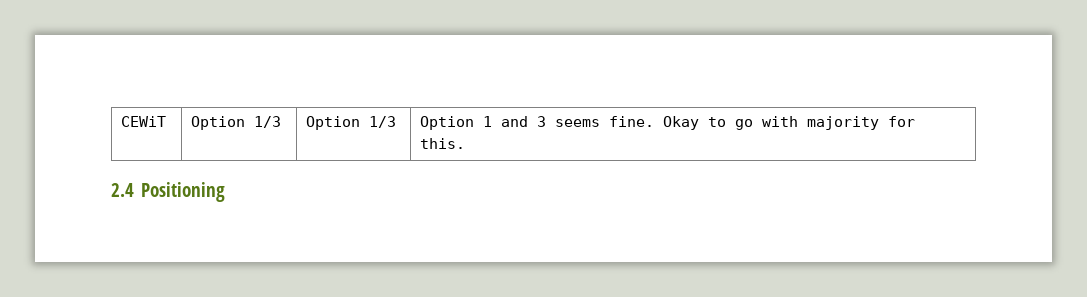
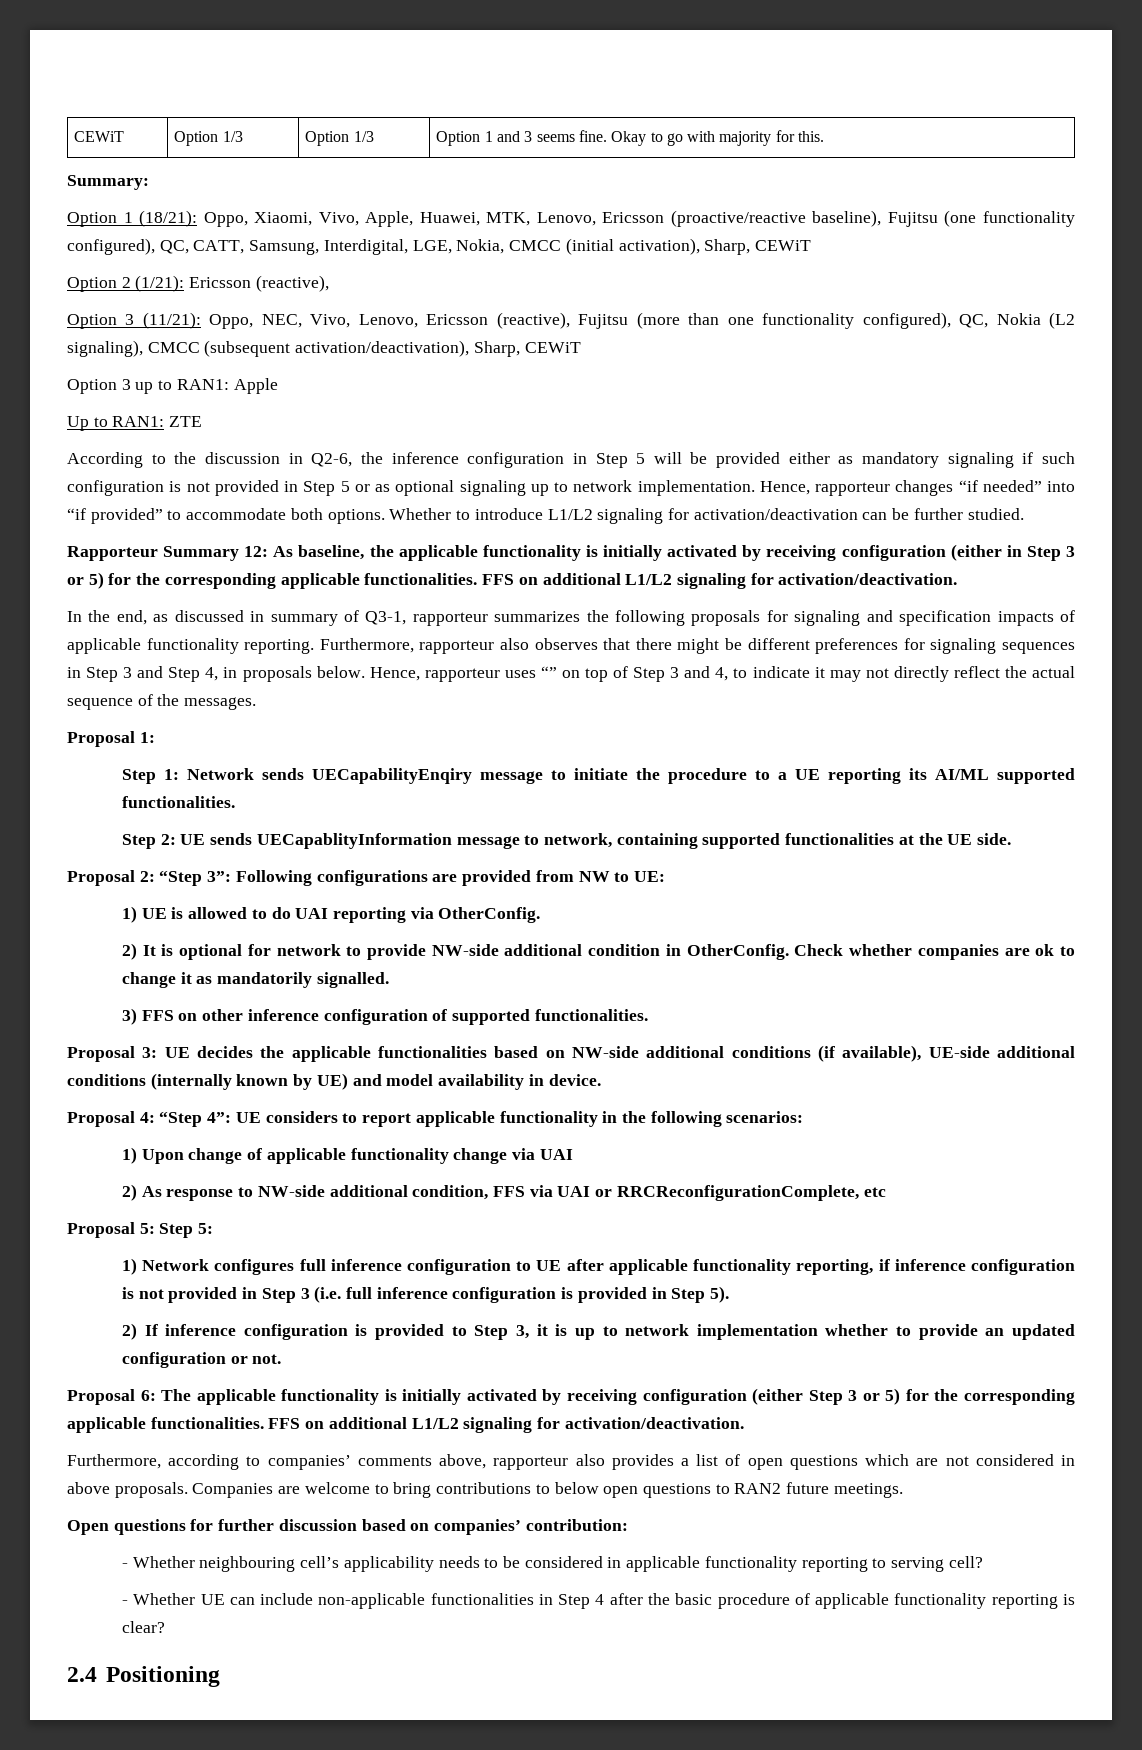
+ Summary:
+ Option 1 (18/21): Oppo, Xiaomi, Vivo, Apple, Huawei, MTK, Lenovo, Ericsson (proactive/reactive baseline), Fujitsu (one functionality configured), QC, CATT, Samsung, Interdigital, LGE, Nokia, CMCC (initial activation), Sharp, CEWiT
+ Option 2 (1/21): Ericsson (reactive),
+ Option 3 (11/21): Oppo, NEC, Vivo, Lenovo, Ericsson (reactive), Fujitsu (more than one functionality configured), QC, Nokia (L2 signaling), CMCC (subsequent activation/deactivation), Sharp, CEWiT
+ Option 3 up to RAN1: Apple
+ Up to RAN1: ZTE
+ According to the discussion in Q2-6, the inference configuration in Step 5 will be provided either as mandatory signaling if such configuration is not provided in Step 5 or as optional signaling up to network implementation. Hence, rapporteur changes “if needed” into “if provided” to accommodate both options. Whether to introduce L1/L2 signaling for activation/deactivation can be further studied.
+ Rapporteur Summary 12: As baseline, the applicable functionality is initially activated by receiving configuration (either in Step 3 or 5) for the corresponding applicable functionalities. FFS on additional L1/L2 signaling for activation/deactivation.
+ In the end, as discussed in summary of Q3-1, rapporteur summarizes the following proposals for signaling and specification impacts of applicable functionality reporting. Furthermore, rapporteur also observes that there might be different preferences for signaling sequences in Step 3 and Step 4, in proposals below. Hence, rapporteur uses “” on top of Step 3 and 4, to indicate it may not directly reflect the actual sequence of the messages.
+ Proposal 1:
+ Step 1: Network sends UECapabilityEnqiry message to initiate the procedure to a UE reporting its AI/ML supported functionalities.
+ Step 2: UE sends UECapablityInformation message to network, containing supported functionalities at the UE side.
+ Proposal 2: “Step 3”: Following configurations are provided from NW to UE:
+ 1) UE is allowed to do UAI reporting via OtherConfig.
+ 2) It is optional for network to provide NW-side additional condition in OtherConfig. Check whether companies are ok to change it as mandatorily signalled.
+ 3) FFS on other inference configuration of supported functionalities.
+ Proposal 3: UE decides the applicable functionalities based on NW-side additional conditions (if available), UE-side additional conditions (internally known by UE) and model availability in device.
+ Proposal 4: “Step 4”: UE considers to report applicable functionality in the following scenarios:
+ 1) Upon change of applicable functionality change via UAI
+ 2) As response to NW-side additional condition, FFS via UAI or RRCReconfigurationComplete, etc
+ Proposal 5: Step 5:
+ 1) Network configures full inference configuration to UE after applicable functionality reporting, if inference configuration is not provided in Step 3 (i.e. full inference configuration is provided in Step 5).
+ 2) If inference configuration is provided to Step 3, it is up to network implementation whether to provide an updated configuration or not.
+ Proposal 6: The applicable functionality is initially activated by receiving configuration (either Step 3 or 5) for the corresponding applicable functionalities. FFS on additional L1/L2 signaling for activation/deactivation.
+ Furthermore, according to companies’ comments above, rapporteur also provides a list of open questions which are not considered in above proposals. Companies are welcome to bring contributions to below open questions to RAN2 future meetings.
+ Open questions for further discussion based on companies’ contribution:
+ - Whether neighbouring cell’s applicability needs to be considered in applicable functionality reporting to serving cell?
+ - Whether UE can include non-applicable functionalities in Step 4 after the basic procedure of applicable functionality reporting is clear?

